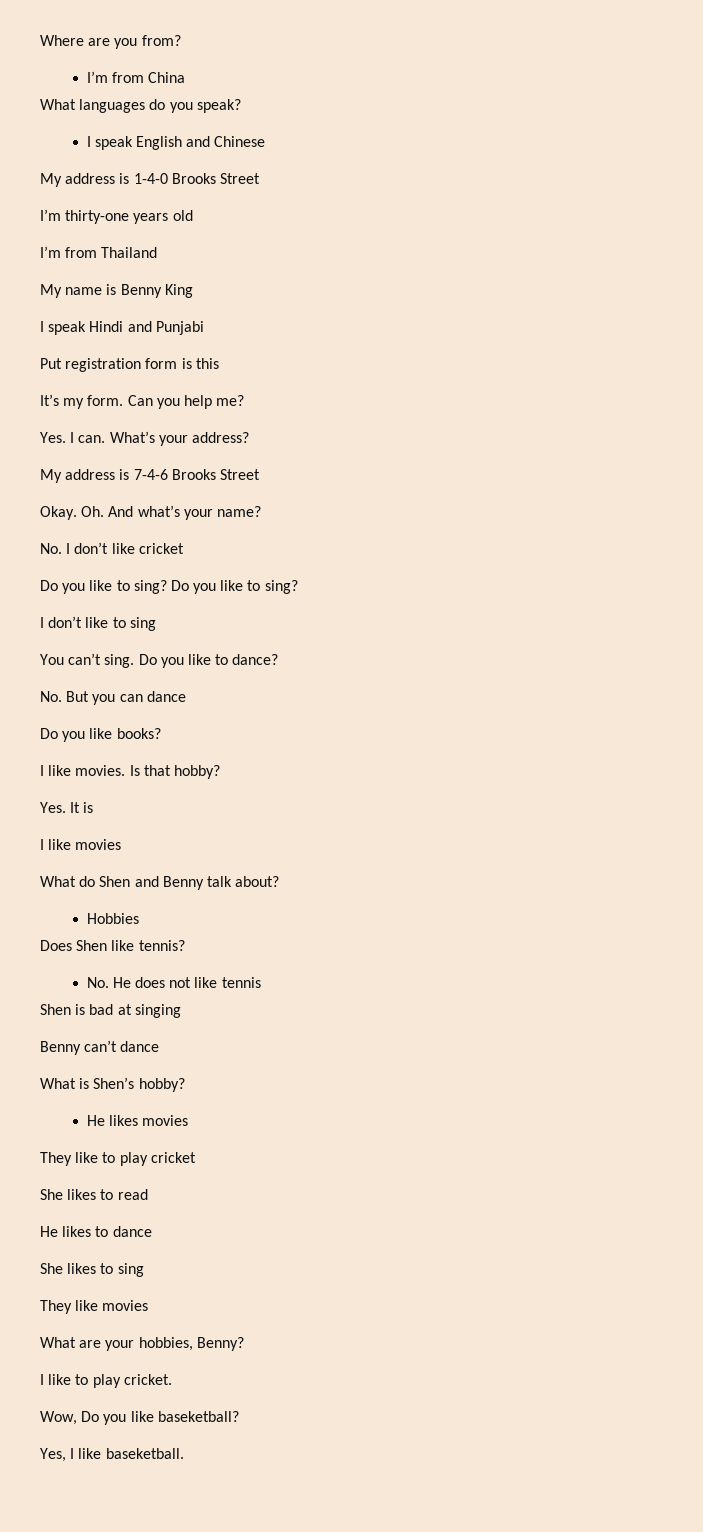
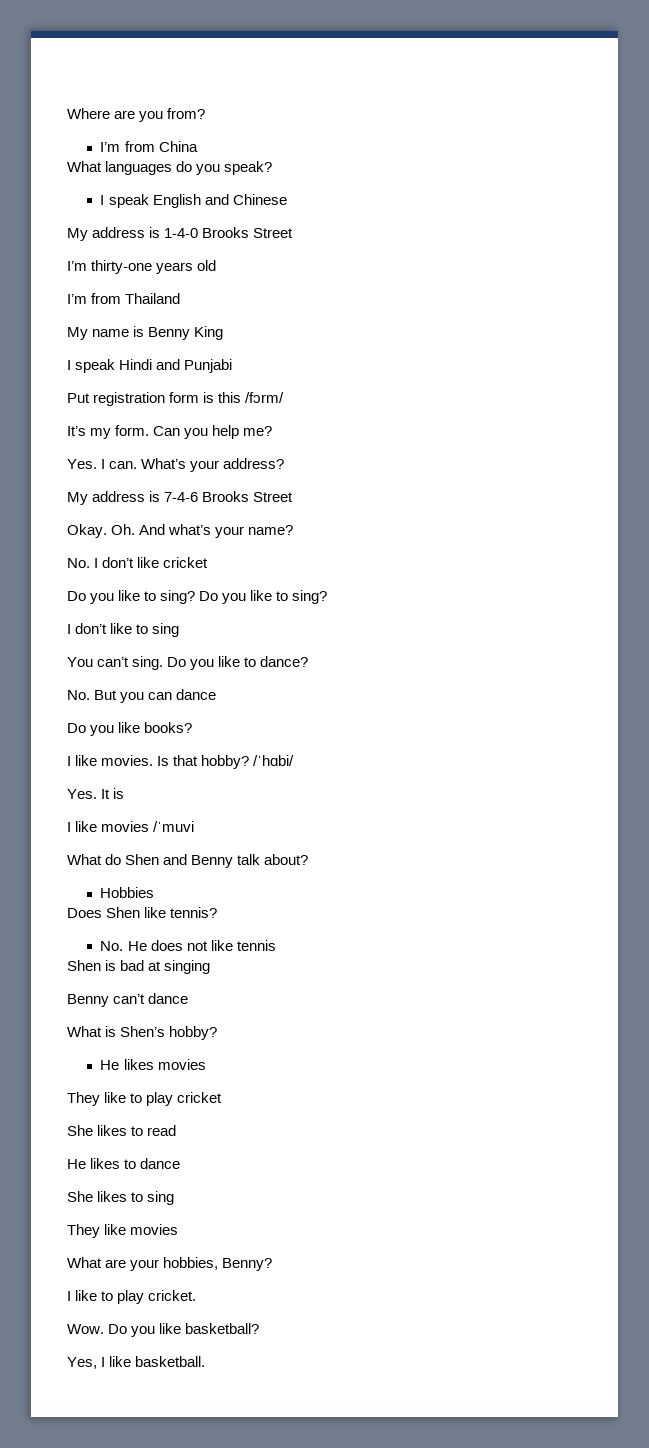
- Put registration form is this
+ Put registration form is this /fɔrm/
+ /ˈhɑbi/
- I like movies
+ I like movies /ˈmuvi
- Wow, Do you like baseketball?
+ Wow. Do you like basketball?
- Yes, I like baseketball.
+ Yes, I like basketball.

